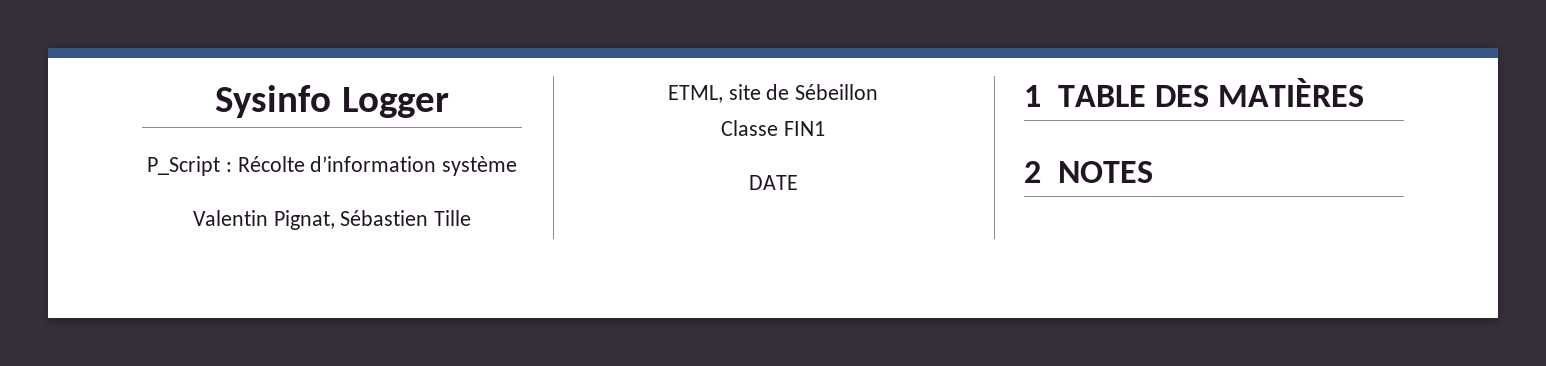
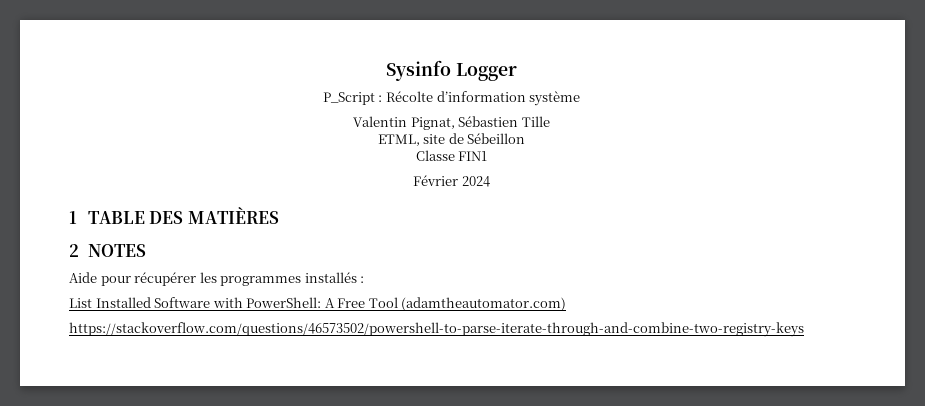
- DATE
+ Février 2024
+ Aide pour récupérer les programmes installés :
+ List Installed Software with PowerShell: A Free Tool (adamtheautomator.com)
+ https://stackoverflow.com/questions/46573502/powershell-to-parse-iterate-through-and-combine-two-registry-keys

